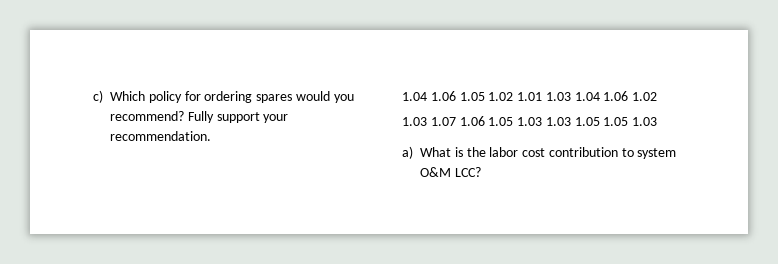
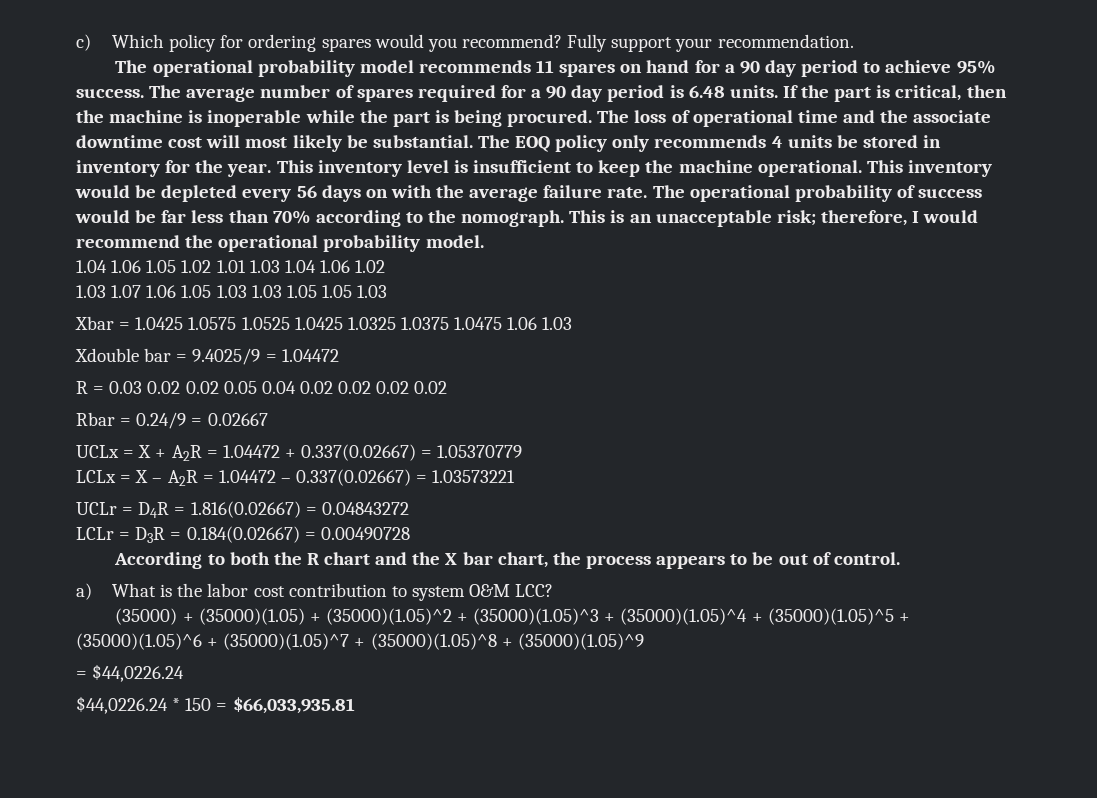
+ The operational probability model recommends 11 spares on hand for a 90 day period to achieve 95% success. The average number of spares required for a 90 day period is 6.48 units. If the part is critical, then the machine is inoperable while the part is being procured. The loss of operational time and the associate downtime cost will most likely be substantial. The EOQ policy only recommends 4 units be stored in inventory for the year. This inventory level is insufficient to keep the machine operational. This inventory would be depleted every 56 days on with the average failure rate. The operational probability of success would be far less than 70% according to the nomograph. This is an unacceptable risk; therefore, I would recommend the operational probability model.
+ Xbar = 1.0425 1.0575 1.0525 1.0425 1.0325 1.0375 1.0475 1.06 1.03
+ Xdouble bar = 9.4025/9 = 1.04472
+ R = 0.03 0.02 0.02 0.05 0.04 0.02 0.02 0.02 0.02
+ Rbar = 0.24/9 = 0.02667
+ UCLx = X + A2R = 1.04472 + 0.337(0.02667) = 1.05370779
+ LCLx = X – A2R = 1.04472 – 0.337(0.02667) = 1.03573221
+ UCLr = D4R = 1.816(0.02667) = 0.04843272
+ LCLr = D3R = 0.184(0.02667) = 0.00490728
+ According to both the R chart and the X bar chart, the process appears to be out of control.
+ (35000) + (35000)(1.05) + (35000)(1.05)^2 + (35000)(1.05)^3 + (35000)(1.05)^4 + (35000)(1.05)^5 + (35000)(1.05)^6 + (35000)(1.05)^7 + (35000)(1.05)^8 + (35000)(1.05)^9
+ = $44,0226.24
+ $44,0226.24 * 150 = $66,033,935.81

